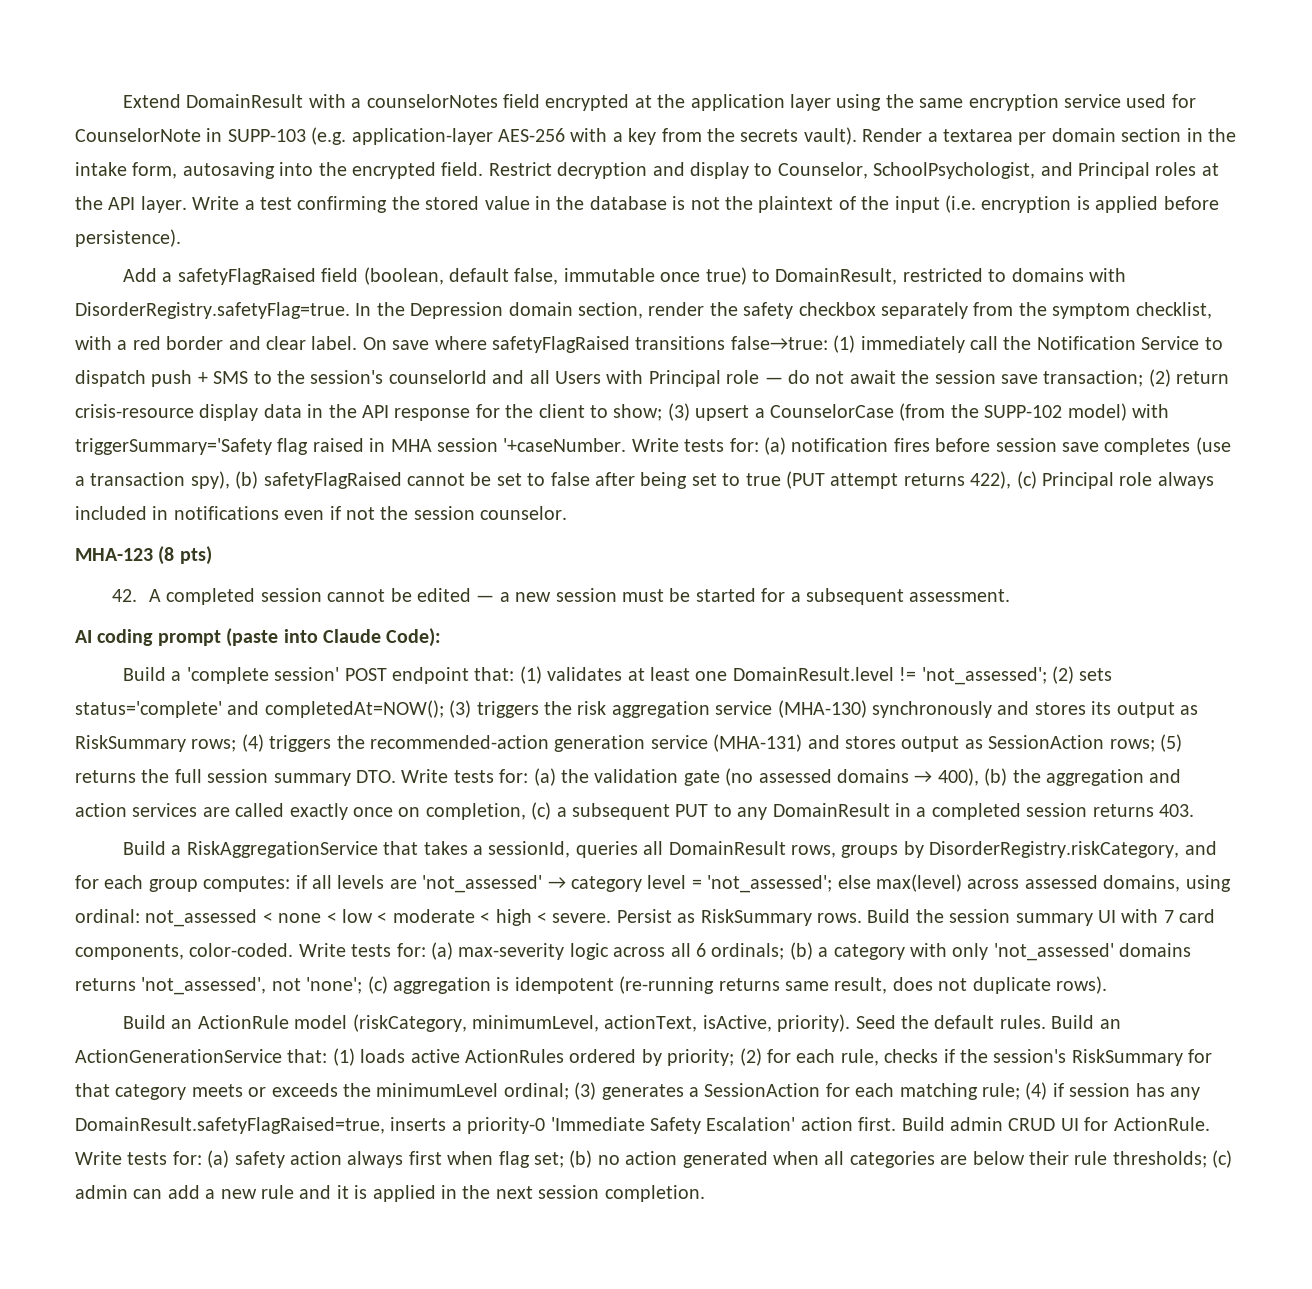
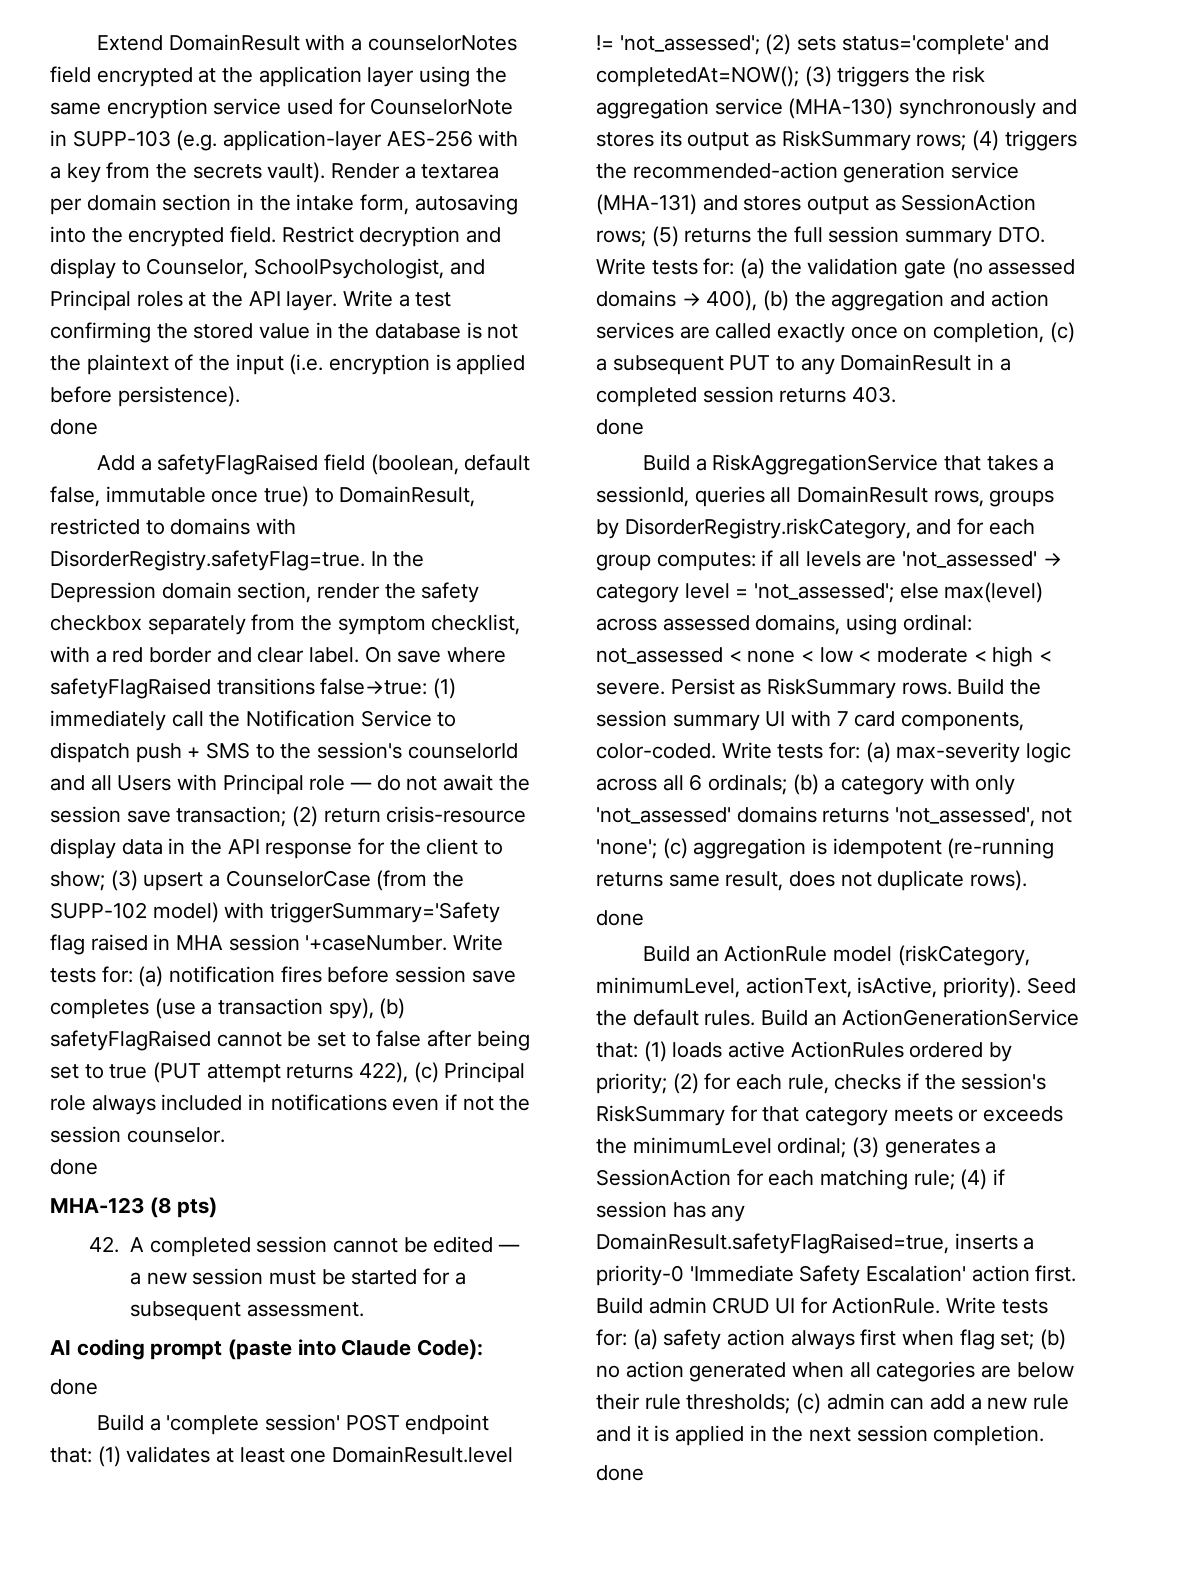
  Write a test confirming the stored value in the database is not the plaintext of the input (i.e. encryption is applied before persistence).
+ done
  Write tests for: (a) notification fires before session save completes (use a transaction spy), (b) safetyFlagRaised cannot be set to false after being set to true (PUT attempt returns 422), (c) Principal role always included in notifications even if not the session counselor.
+ done
  AI coding prompt (paste into Claude Code):
+ done
  (a) the validation gate (no assessed domains → 400), (b) the aggregation and action services are called exactly once on completion, (c) a subsequent PUT to any DomainResult in a completed session returns 403.
+ done
  Write tests for: (a) max-severity logic across all 6 ordinals; (b) a category with only 'not_assessed' domains returns 'not_assessed', not 'none'; (c) aggregation is idempotent (re-running returns same result, does not duplicate rows).
+ done
  Write tests for: (a) safety action always first when flag set; (b) no action generated when all categories are below their rule thresholds; (c) admin can add a new rule and it is applied in the next session completion.
+ done

